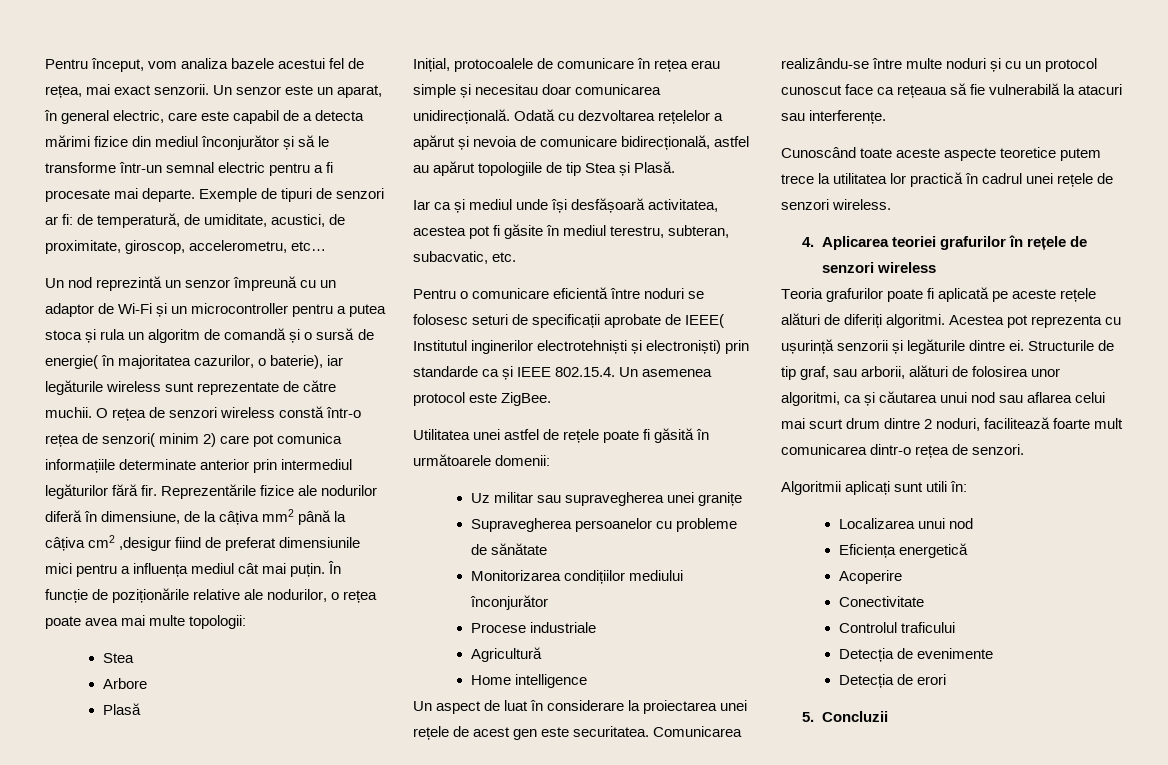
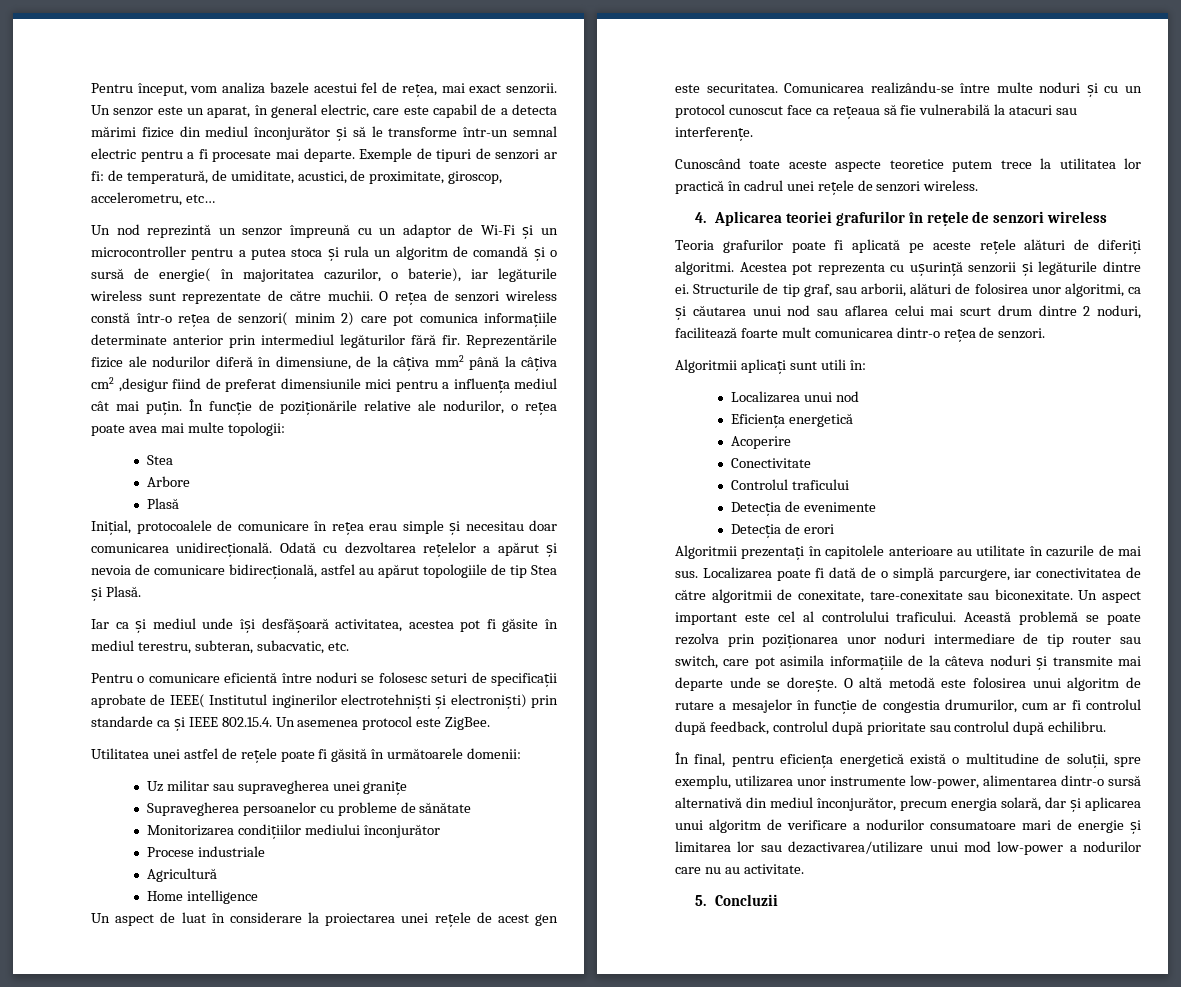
+ Algoritmii prezentați în capitolele anterioare au utilitate în cazurile de mai sus. Localizarea poate fi dată de o simplă parcurgere, iar conectivitatea de către algoritmii de conexitate, tare-conexitate sau biconexitate. Un aspect important este cel al controlului traficului. Această problemă se poate rezolva prin poziționarea unor noduri intermediare de tip router sau switch, care pot asimila informațiile de la câteva noduri și transmite mai departe unde se dorește. O altă metodă este folosirea unui algoritm de rutare a mesajelor în funcție de congestia drumurilor, cum ar fi controlul după feedback, controlul după prioritate sau controlul după echilibru.
+ În final, pentru eficiența energetică există o multitudine de soluții, spre exemplu, utilizarea unor instrumente low-power, alimentarea dintr-o sursă alternativă din mediul înconjurător, precum energia solară, dar și aplicarea unui algoritm de verificare a nodurilor consumatoare mari de energie și limitarea lor sau dezactivarea/utilizare unui mod low-power a nodurilor care nu au activitate.

